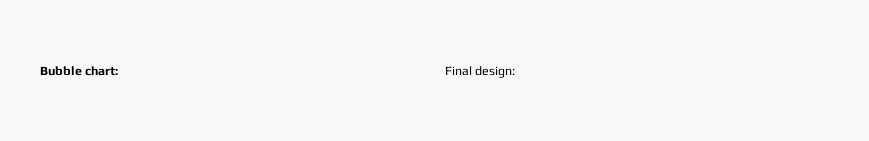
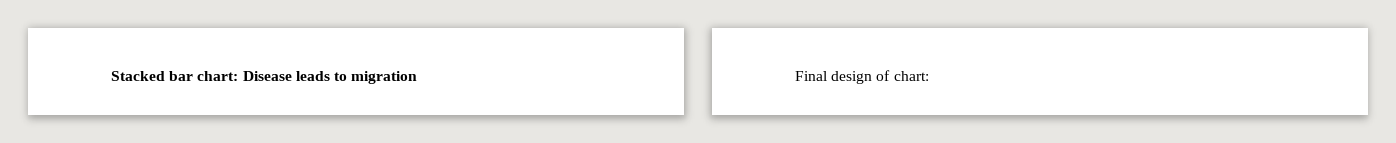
- Bubble chart:
- Final design:
+ Stacked bar chart: Disease leads to migration
+ Final design of chart:

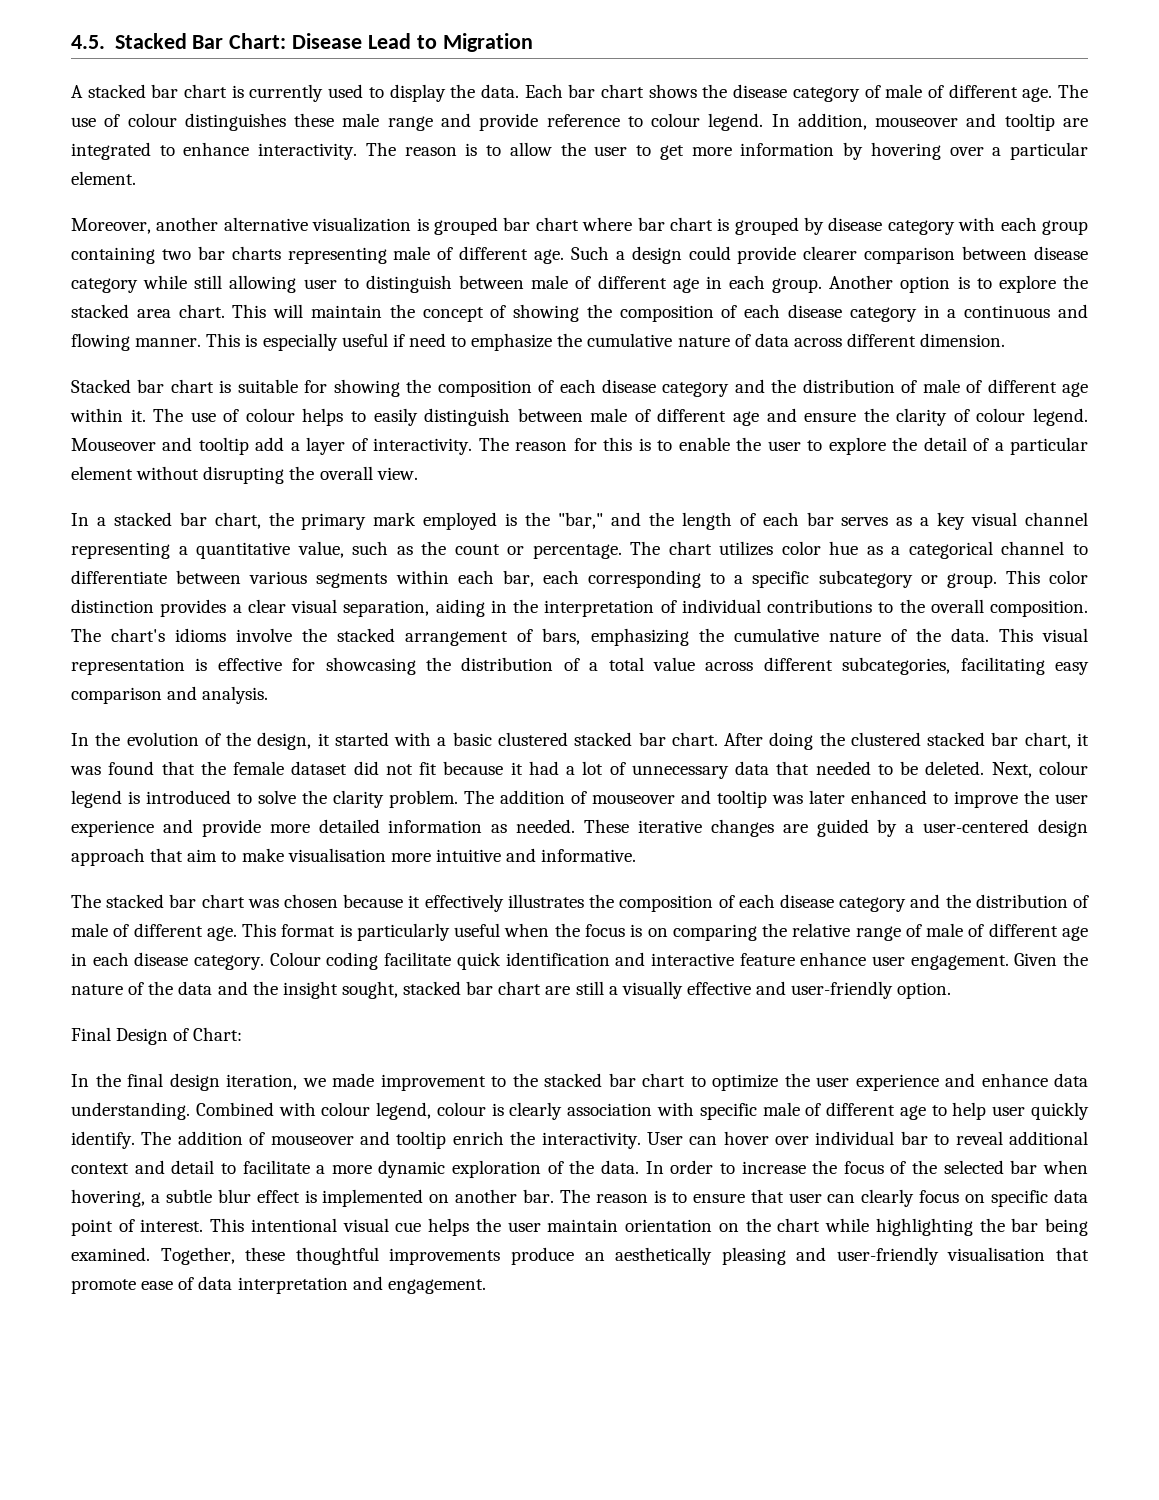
- Stacked bar chart: Disease leads to migration
- Final design of chart:
+ 4.5. Stacked Bar Chart: Disease Lead to Migration
+ A stacked bar chart is currently used to display the data. Each bar chart shows the disease category of male of different age. The use of colour distinguishes these male range and provide reference to colour legend. In addition, mouseover and tooltip are integrated to enhance interactivity. The reason is to allow the user to get more information by hovering over a particular element.
+ Moreover, another alternative visualization is grouped bar chart where bar chart is grouped by disease category with each group containing two bar charts representing male of different age. Such a design could provide clearer comparison between disease category while still allowing user to distinguish between male of different age in each group. Another option is to explore the stacked area chart. This will maintain the concept of showing the composition of each disease category in a continuous and flowing manner. This is especially useful if need to emphasize the cumulative nature of data across different dimension.
+ Stacked bar chart is suitable for showing the composition of each disease category and the distribution of male of different age within it. The use of colour helps to easily distinguish between male of different age and ensure the clarity of colour legend. Mouseover and tooltip add a layer of interactivity. The reason for this is to enable the user to explore the detail of a particular element without disrupting the overall view.
+ In a stacked bar chart, the primary mark employed is the "bar," and the length of each bar serves as a key visual channel representing a quantitative value, such as the count or percentage. The chart utilizes color hue as a categorical channel to differentiate between various segments within each bar, each corresponding to a specific subcategory or group. This color distinction provides a clear visual separation, aiding in the interpretation of individual contributions to the overall composition. The chart's idioms involve the stacked arrangement of bars, emphasizing the cumulative nature of the data. This visual representation is effective for showcasing the distribution of a total value across different subcategories, facilitating easy comparison and analysis.
+ In the evolution of the design, it started with a basic clustered stacked bar chart. After doing the clustered stacked bar chart, it was found that the female dataset did not fit because it had a lot of unnecessary data that needed to be deleted. Next, colour legend is introduced to solve the clarity problem. The addition of mouseover and tooltip was later enhanced to improve the user experience and provide more detailed information as needed. These iterative changes are guided by a user-centered design approach that aim to make visualisation more intuitive and informative.
+ The stacked bar chart was chosen because it effectively illustrates the composition of each disease category and the distribution of male of different age. This format is particularly useful when the focus is on comparing the relative range of male of different age in each disease category. Colour coding facilitate quick identification and interactive feature enhance user engagement. Given the nature of the data and the insight sought, stacked bar chart are still a visually effective and user-friendly option.
+ Final Design of Chart:
+ In the final design iteration, we made improvement to the stacked bar chart to optimize the user experience and enhance data understanding. Combined with colour legend, colour is clearly association with specific male of different age to help user quickly identify. The addition of mouseover and tooltip enrich the interactivity. User can hover over individual bar to reveal additional context and detail to facilitate a more dynamic exploration of the data. In order to increase the focus of the selected bar when hovering, a subtle blur effect is implemented on another bar. The reason is to ensure that user can clearly focus on specific data point of interest. This intentional visual cue helps the user maintain orientation on the chart while highlighting the bar being examined. Together, these thoughtful improvements produce an aesthetically pleasing and user-friendly visualisation that promote ease of data interpretation and engagement.

